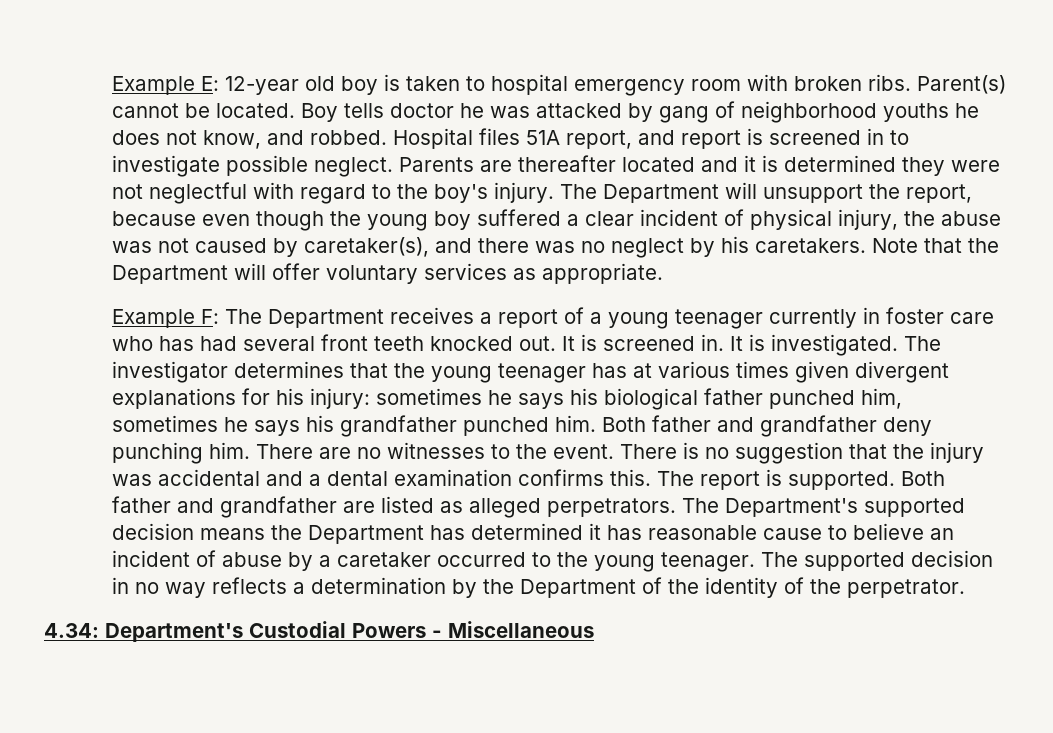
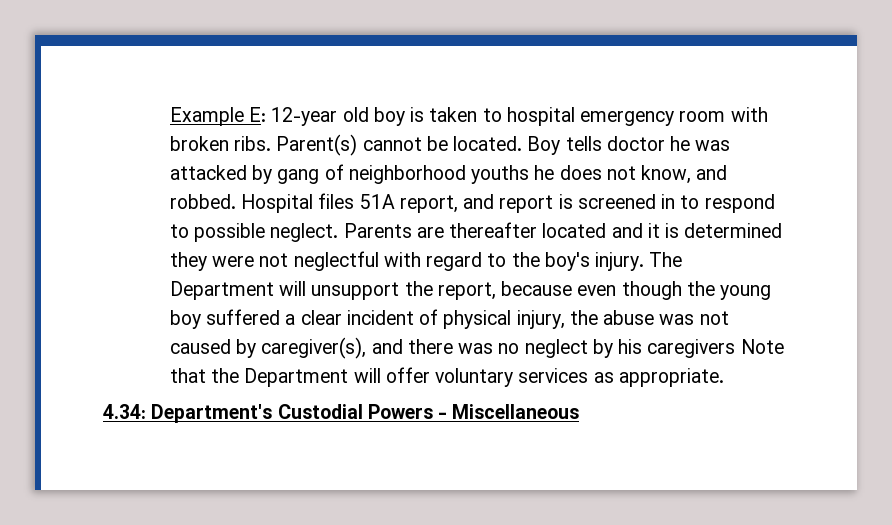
- Hospital files 51A report, and report is screened in to investigate possible neglect.
+ Hospital files 51A report, and report is screened in to respond to possible neglect.
- The Department will unsupport the report, because even though the young boy suffered a clear incident of physical injury, the abuse was not caused by caretaker(s), and there was no neglect by his caretakers. Note that the Department will offer voluntary services as appropriate.
+ The Department will unsupport the report, because even though the young boy suffered a clear incident of physical injury, the abuse was not caused by caregiver(s), and there was no neglect by his caregivers Note that the Department will offer voluntary services as appropriate.
- Example F: The Department receives a report of a young teenager currently in foster care who has had several front teeth knocked out. It is screened in. It is investigated. The investigator determines that the young teenager has at various times given divergent explanations for his injury: sometimes he says his biological father punched him, sometimes he says his grandfather punched him. Both father and grandfather deny punching him. There are no witnesses to the event. There is no suggestion that the injury was accidental and a dental examination confirms this. The report is supported. Both father and grandfather are listed as alleged perpetrators. The Department's supported decision means the Department has determined it has reasonable cause to believe an incident of abuse by a caretaker occurred to the young teenager. The supported decision in no way reflects a determination by the Department of the identity of the perpetrator.

